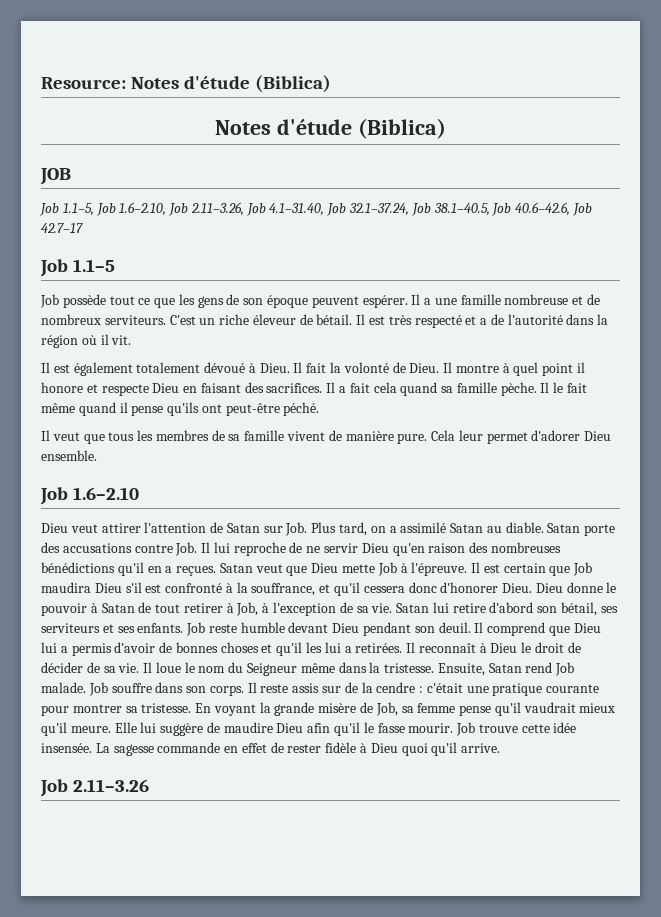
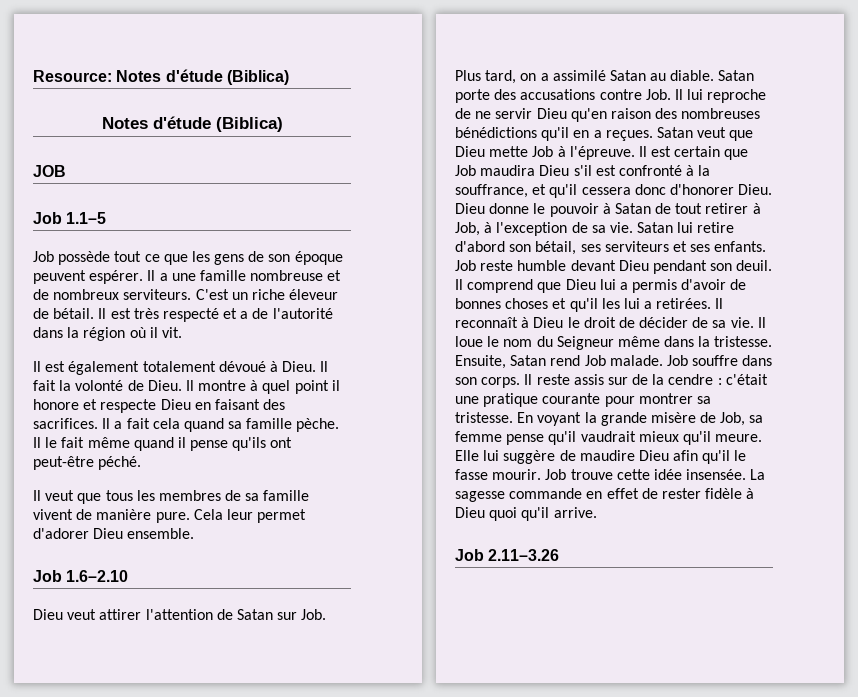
- Job 1.1–5, Job 1.6–2.10, Job 2.11–3.26, Job 4.1–31.40, Job 32.1–37.24, Job 38.1–40.5, Job 40.6–42.6, Job 42.7–17

